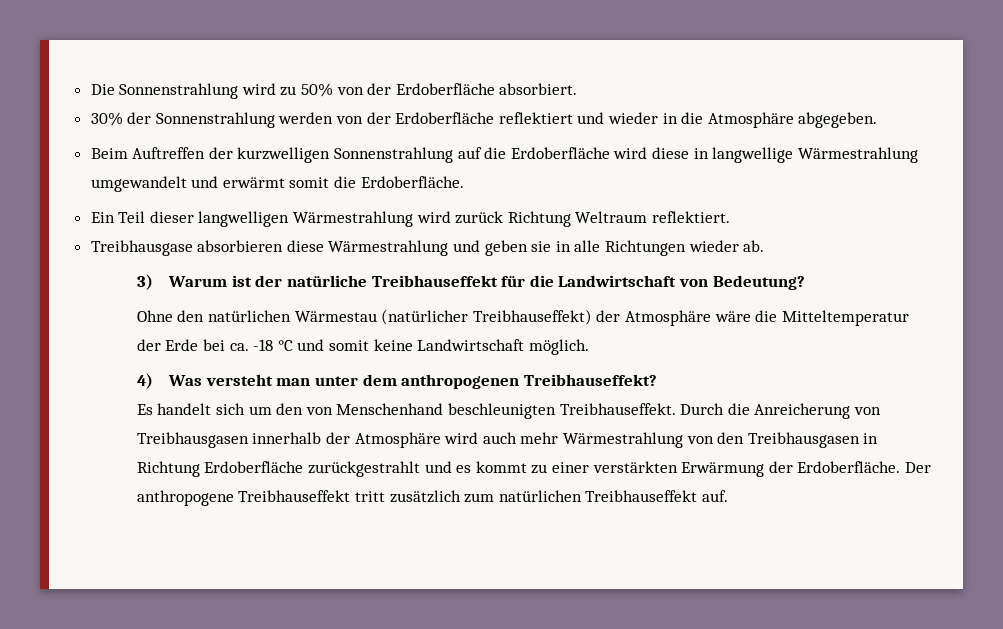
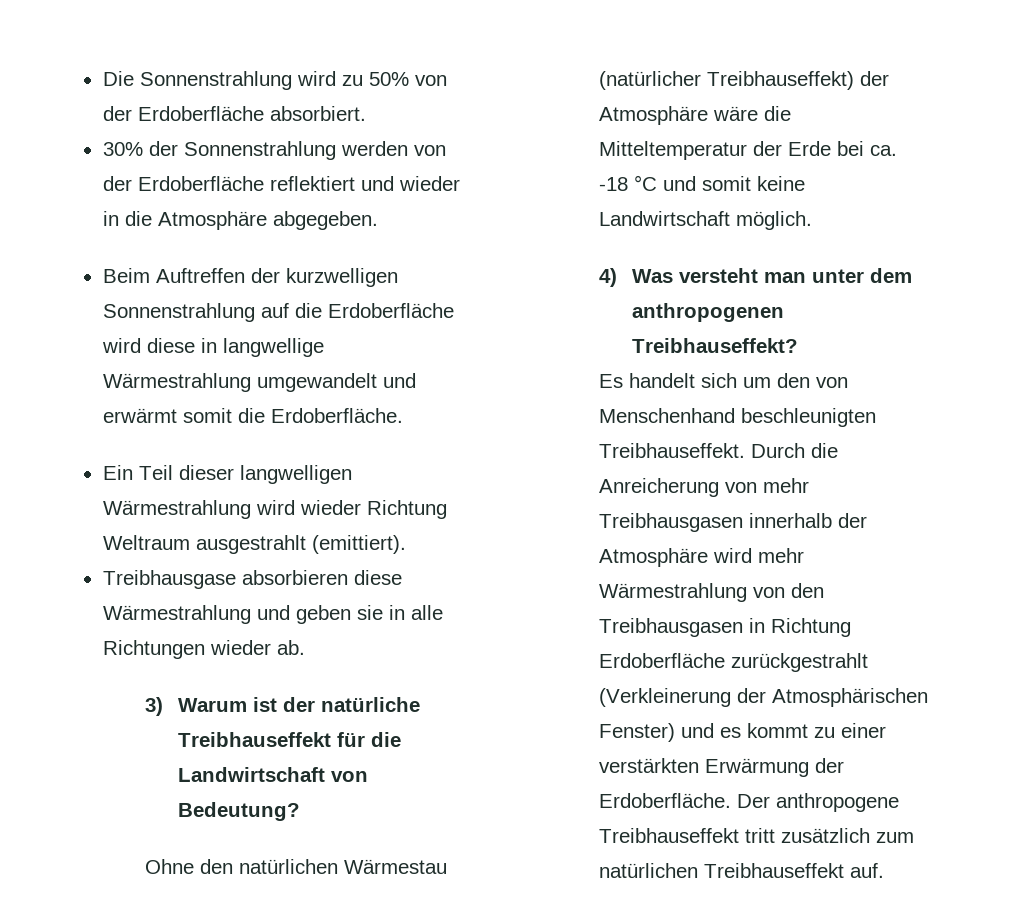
- Ein Teil dieser langwelligen Wärmestrahlung wird zurück Richtung Weltraum reflektiert.
+ Ein Teil dieser langwelligen Wärmestrahlung wird wieder Richtung Weltraum ausgestrahlt (emittiert).
- Durch die Anreicherung von Treibhausgasen innerhalb der Atmosphäre wird auch mehr Wärmestrahlung von den Treibhausgasen in Richtung Erdoberfläche zurückgestrahlt und es kommt zu einer verstärkten Erwärmung der Erdoberfläche.
+ Durch die Anreicherung von mehr Treibhausgasen innerhalb der Atmosphäre wird mehr Wärmestrahlung von den Treibhausgasen in Richtung Erdoberfläche zurückgestrahlt (Verkleinerung der Atmosphärischen Fenster) und es kommt zu einer verstärkten Erwärmung der Erdoberfläche.

